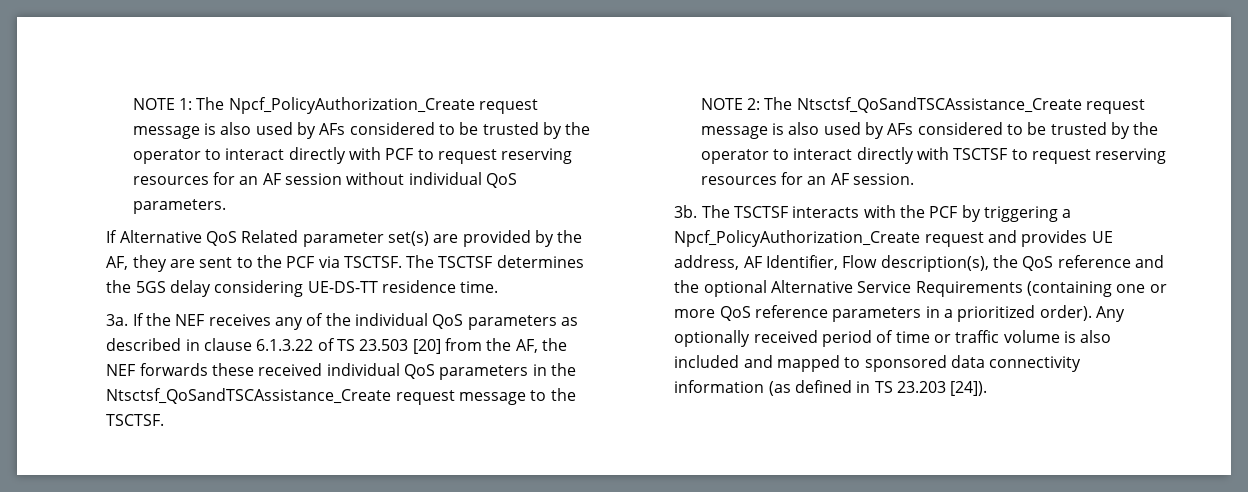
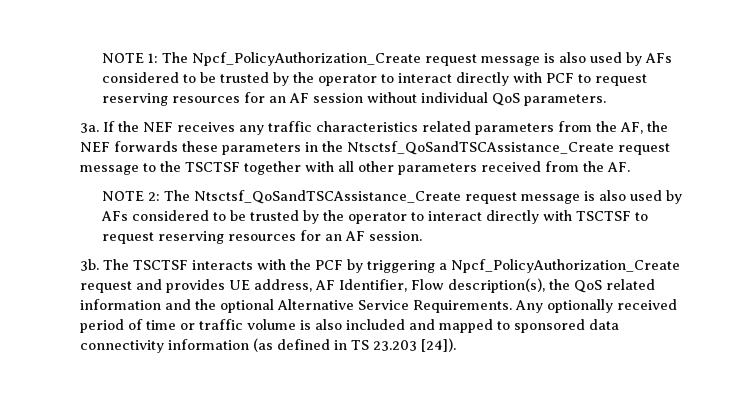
- If Alternative QoS Related parameter set(s) are provided by the AF, they are sent to the PCF via TSCTSF. The TSCTSF determines the 5GS delay considering UE-DS-TT residence time.
- If the NEF receives any of the individual QoS parameters as described in clause 6.1.3.22 of TS 23.503 [20] from the AF, the NEF forwards these received individual QoS parameters in the Ntsctsf_QoSandTSCAssistance_Create request message to the TSCTSF.
+ If the NEF receives any traffic characteristics related parameters from the AF, the NEF forwards these parameters in the Ntsctsf_QoSandTSCAssistance_Create request message to the TSCTSF together with all other parameters received from the AF.
- The TSCTSF interacts with the PCF by triggering a Npcf_PolicyAuthorization_Create request and provides UE address, AF Identifier, Flow description(s), the QoS reference and the optional Alternative Service Requirements (containing one or more QoS reference parameters in a prioritized order).
+ The TSCTSF interacts with the PCF by triggering a Npcf_PolicyAuthorization_Create request and provides UE address, AF Identifier, Flow description(s), the QoS related information and the optional Alternative Service Requirements.

